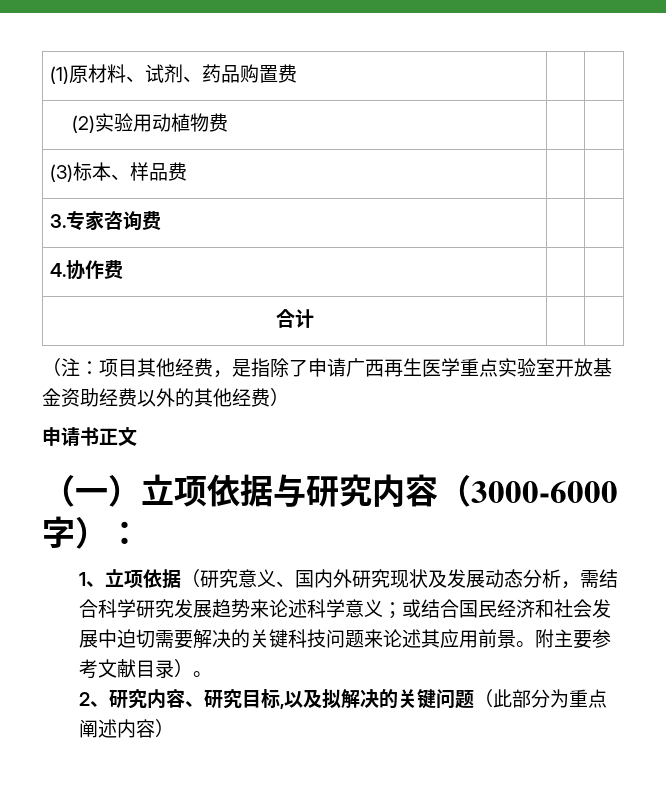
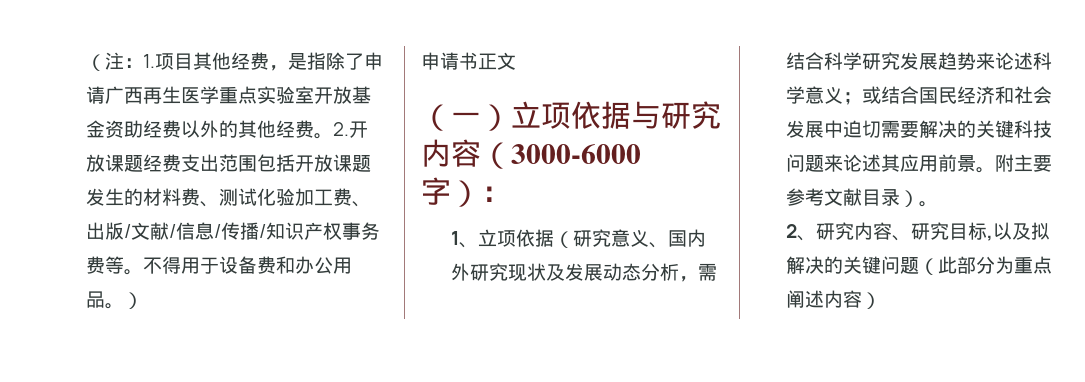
- (1)原材料、试剂、药品购置费 | |
- (2)实验用动植物费 | |
- (3)标本、样品费 | |
- 3.专家咨询费 | |
- 4.协作费 | |
- 合计 | |
- （注：项目其他经费，是指除了申请广西再生医学重点实验室开放基金资助经费以外的其他经费）
+ （注：1.项目其他经费，是指除了申请广西再生医学重点实验室开放基金资助经费以外的其他经费。2.开放课题经费支出范围包括开放课题发生的材料费、测试化验加工费、出版/文献/信息/传播/知识产权事务费等。不得用于设备费和办公用品。）

